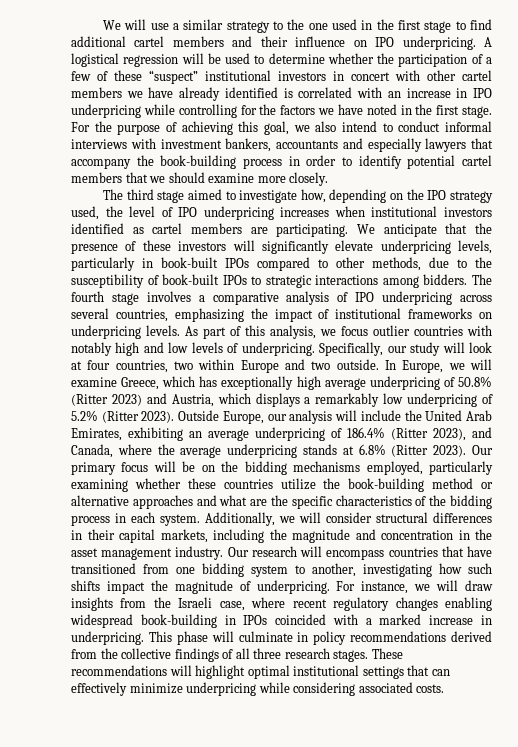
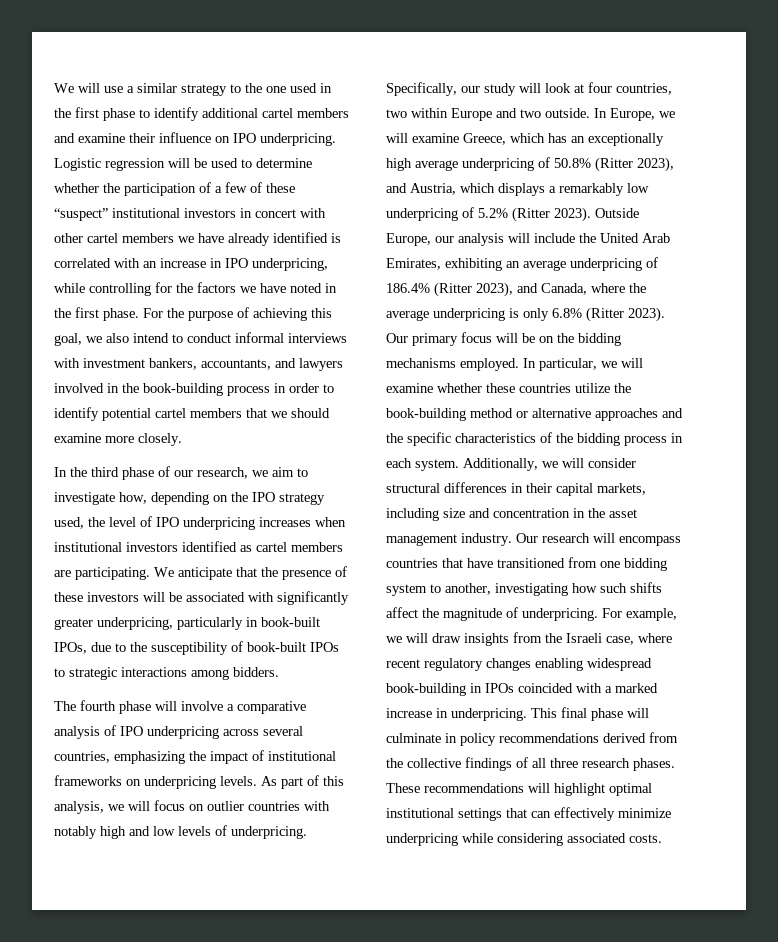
- We will use a similar strategy to the one used in the first stage to find additional cartel members and their influence on IPO underpricing.
+ We will use a similar strategy to the one used in the first phase to identify additional cartel members and examine their influence on IPO underpricing.
- A logistical regression will be used to determine whether the participation of a few of these “suspect” institutional investors in concert with other cartel members we have already identified is correlated with an increase in IPO underpricing while controlling for the factors we have noted in the first stage.
+ Logistic regression will be used to determine whether the participation of a few of these “suspect” institutional investors in concert with other cartel members we have already identified is correlated with an increase in IPO underpricing, while controlling for the factors we have noted in the first phase.
- For the purpose of achieving this goal, we also intend to conduct informal interviews with investment bankers, accountants and especially lawyers that accompany the book-building process in order to identify potential cartel members that we should examine more closely.
+ For the purpose of achieving this goal, we also intend to conduct informal interviews with investment bankers, accountants, and lawyers involved in the book-building process in order to identify potential cartel members that we should examine more closely.
- The third stage aimed to investigate how, depending on the IPO strategy used, the level of IPO underpricing increases when institutional investors identified as cartel members are participating.
+ In the third phase of our research, we aim to investigate how, depending on the IPO strategy used, the level of IPO underpricing increases when institutional investors identified as cartel members are participating.
- We anticipate that the presence of these investors will significantly elevate underpricing levels, particularly in book-built IPOs compared to other methods, due to the susceptibility of book-built IPOs to strategic interactions among bidders. The fourth stage involves a comparative analysis of IPO underpricing across several countries, emphasizing the impact of institutional frameworks on underpricing levels.
+ We anticipate that the presence of these investors will be associated with significantly greater underpricing, particularly in book-built IPOs, due to the susceptibility of book-built IPOs to strategic interactions among bidders.
+ The fourth phase will involve a comparative analysis of IPO underpricing across several countries, emphasizing the impact of institutional frameworks on underpricing levels.
- As part of this analysis, we focus outlier countries with notably high and low levels of underpricing.
+ As part of this analysis, we will focus on outlier countries with notably high and low levels of underpricing.
- In Europe, we will examine Greece, which has exceptionally high average underpricing of 50.8% (Ritter 2023) and Austria, which displays a remarkably low underpricing of 5.2% (Ritter 2023).
+ In Europe, we will examine Greece, which has an exceptionally high average underpricing of 50.8% (Ritter 2023), and Austria, which displays a remarkably low underpricing of 5.2% (Ritter 2023).
- Outside Europe, our analysis will include the United Arab Emirates, exhibiting an average underpricing of 186.4% (Ritter 2023), and Canada, where the average underpricing stands at 6.8% (Ritter 2023).
+ Outside Europe, our analysis will include the United Arab Emirates, exhibiting an average underpricing of 186.4% (Ritter 2023), and Canada, where the average underpricing is only 6.8% (Ritter 2023).
- Our primary focus will be on the bidding mechanisms employed, particularly examining whether these countries utilize the book-building method or alternative approaches and what are the specific characteristics of the bidding process in each system.
+ Our primary focus will be on the bidding mechanisms employed. In particular, we will examine whether these countries utilize the book-building method or alternative approaches and the specific characteristics of the bidding process in each system.
- Additionally, we will consider structural differences in their capital markets, including the magnitude and concentration in the asset management industry.
+ Additionally, we will consider structural differences in their capital markets, including size and concentration in the asset management industry.
- Our research will encompass countries that have transitioned from one bidding system to another, investigating how such shifts impact the magnitude of underpricing.
+ Our research will encompass countries that have transitioned from one bidding system to another, investigating how such shifts affect the magnitude of underpricing.
- For instance, we will draw insights from the Israeli case, where recent regulatory changes enabling widespread book-building in IPOs coincided with a marked increase in underpricing.
+ For example, we will draw insights from the Israeli case, where recent regulatory changes enabling widespread book-building in IPOs coincided with a marked increase in underpricing.
- This phase will culminate in policy recommendations derived from the collective findings of all three research stages.
+ This final phase will culminate in policy recommendations derived from the collective findings of all three research phases.

